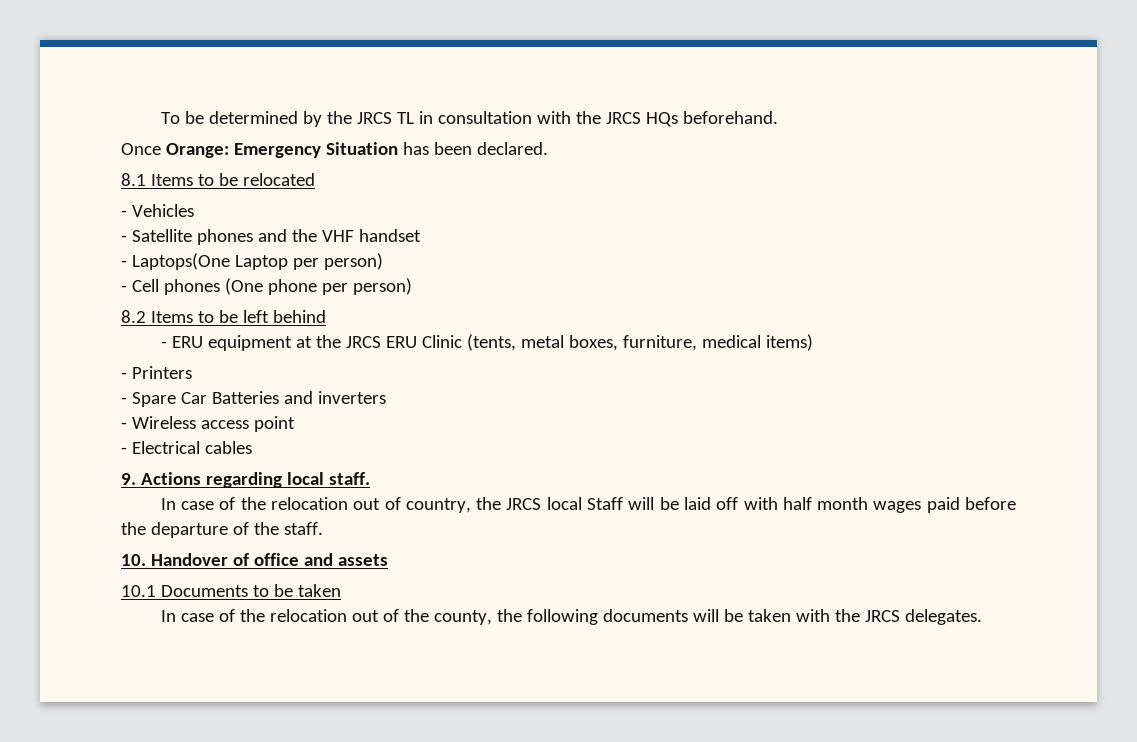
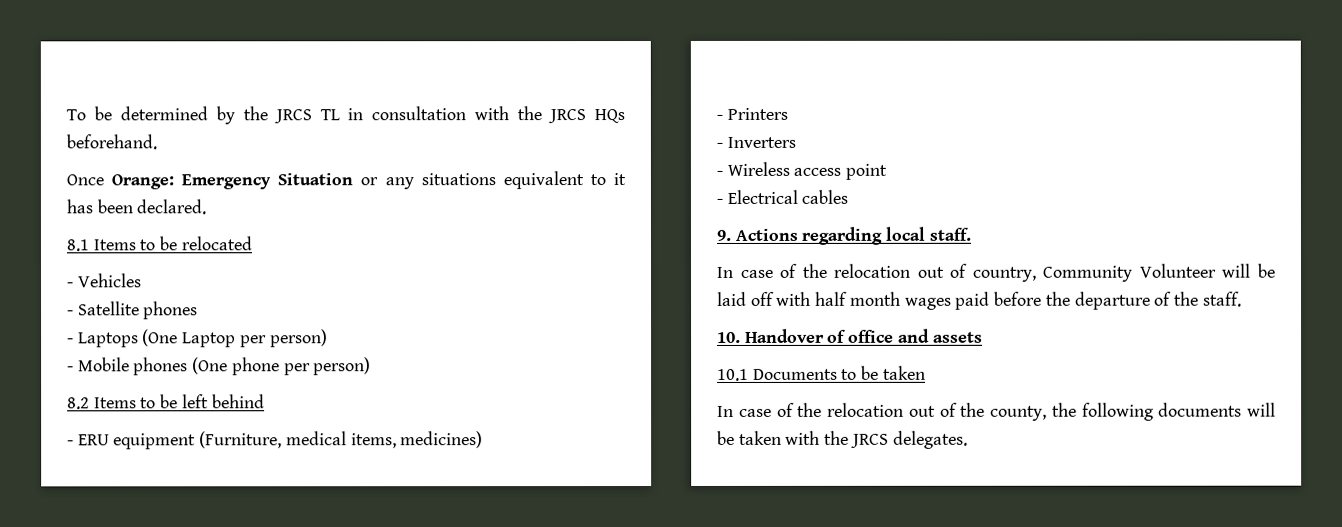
- Once Orange: Emergency Situation has been declared.
+ Once Orange: Emergency Situation or any situations equivalent to it has been declared.
- - Satellite phones and the VHF handset
- - Laptops(One Laptop per person)
+ - Satellite phones
+ - Laptops (One Laptop per person)
- - Cell phones (One phone per person)
+ - Mobile phones (One phone per person)
- - ERU equipment at the JRCS ERU Clinic (tents, metal boxes, furniture, medical items)
+ - ERU equipment (Furniture, medical items, medicines)
  - Printers
- - Spare Car Batteries and inverters
+ - Inverters
- In case of the relocation out of country, the JRCS local Staff will be laid off with half month wages paid before the departure of the staff.
+ In case of the relocation out of country, Community Volunteer will be laid off with half month wages paid before the departure of the staff.

